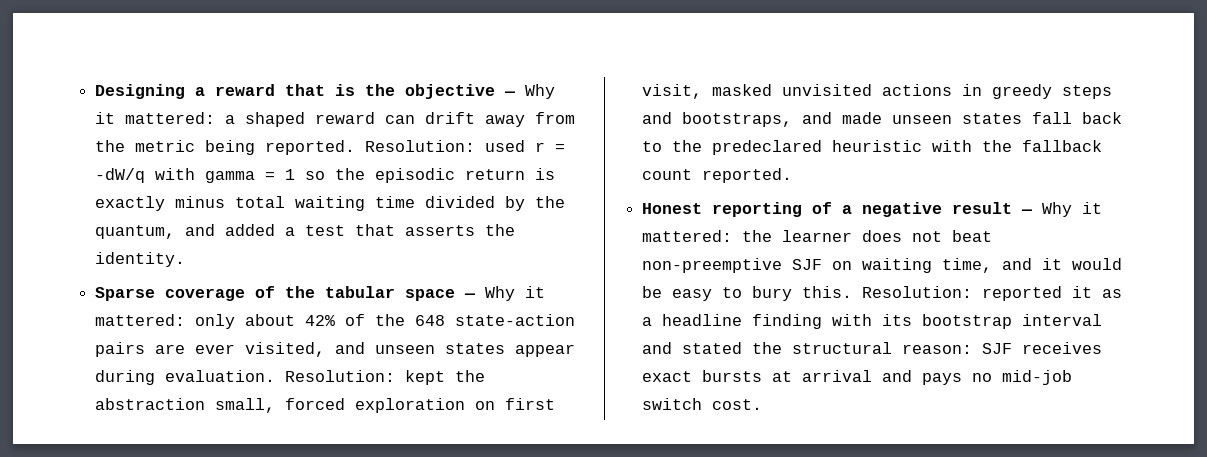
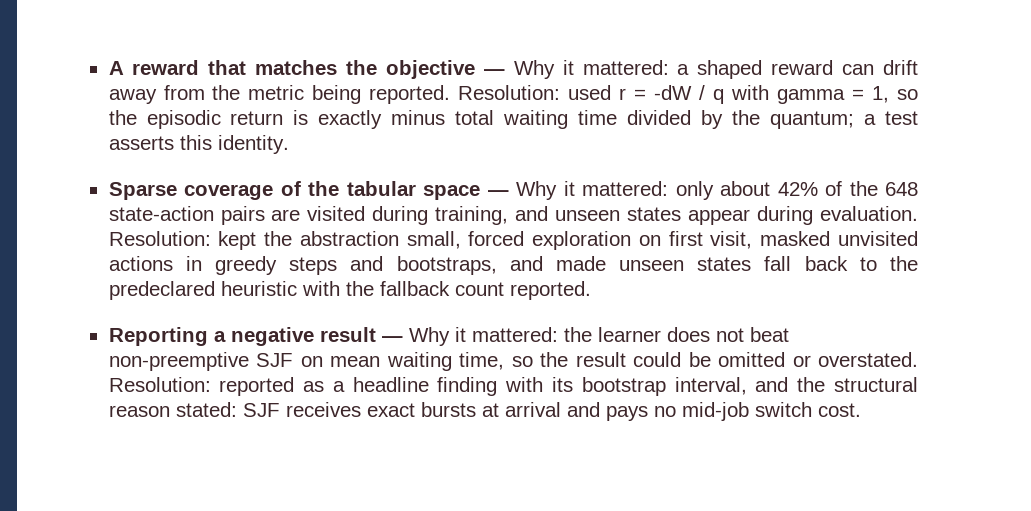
- Designing a reward that is the objective — Why it mattered: a shaped reward can drift away from the metric being reported.
+ A reward that matches the objective — Why it mattered: a shaped reward can drift away from the metric being reported.
- Resolution: used r = -dW/q with gamma = 1 so the episodic return is exactly minus total waiting time divided by the quantum, and added a test that asserts the identity.
+ Resolution: used r = -dW / q with gamma = 1, so the episodic return is exactly minus total waiting time divided by the quantum; a test asserts this identity.
- Sparse coverage of the tabular space — Why it mattered: only about 42% of the 648 state-action pairs are ever visited, and unseen states appear during evaluation.
+ Sparse coverage of the tabular space — Why it mattered: only about 42% of the 648 state-action pairs are visited during training, and unseen states appear during evaluation.
- Honest reporting of a negative result — Why it mattered: the learner does not beat non-preemptive SJF on waiting time, and it would be easy to bury this.
+ Reporting a negative result — Why it mattered: the learner does not beat non-preemptive SJF on mean waiting time, so the result could be omitted or overstated.
- Resolution: reported it as a headline finding with its bootstrap interval and stated the structural reason: SJF receives exact bursts at arrival and pays no mid-job switch cost.
+ Resolution: reported as a headline finding with its bootstrap interval, and the structural reason stated: SJF receives exact bursts at arrival and pays no mid-job switch cost.

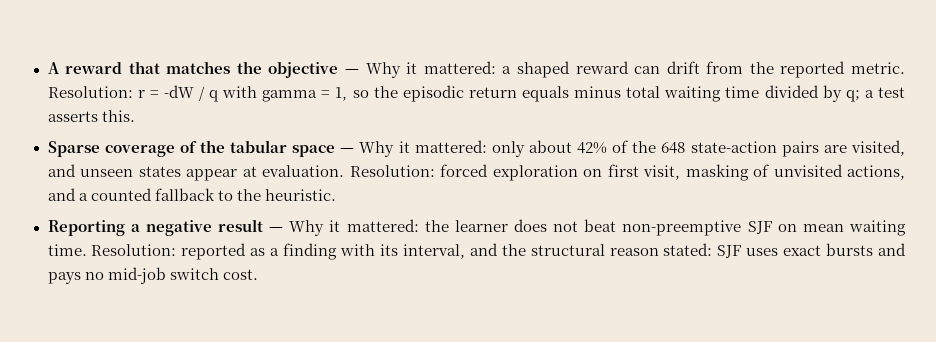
- A reward that matches the objective — Why it mattered: a shaped reward can drift away from the metric being reported. Resolution: used r = -dW / q with gamma = 1, so the episodic return is exactly minus total waiting time divided by the quantum; a test asserts this identity.
+ A reward that matches the objective — Why it mattered: a shaped reward can drift from the reported metric. Resolution: r = -dW / q with gamma = 1, so the episodic return equals minus total waiting time divided by q; a test asserts this.
- Sparse coverage of the tabular space — Why it mattered: only about 42% of the 648 state-action pairs are visited during training, and unseen states appear during evaluation.
+ Sparse coverage of the tabular space — Why it mattered: only about 42% of the 648 state-action pairs are visited, and unseen states appear at evaluation.
- Resolution: kept the abstraction small, forced exploration on first visit, masked unvisited actions in greedy steps and bootstraps, and made unseen states fall back to the predeclared heuristic with the fallback count reported.
+ Resolution: forced exploration on first visit, masking of unvisited actions, and a counted fallback to the heuristic.
- Reporting a negative result — Why it mattered: the learner does not beat non-preemptive SJF on mean waiting time, so the result could be omitted or overstated.
+ Reporting a negative result — Why it mattered: the learner does not beat non-preemptive SJF on mean waiting time.
- Resolution: reported as a headline finding with its bootstrap interval, and the structural reason stated: SJF receives exact bursts at arrival and pays no mid-job switch cost.
+ Resolution: reported as a finding with its interval, and the structural reason stated: SJF uses exact bursts and pays no mid-job switch cost.

